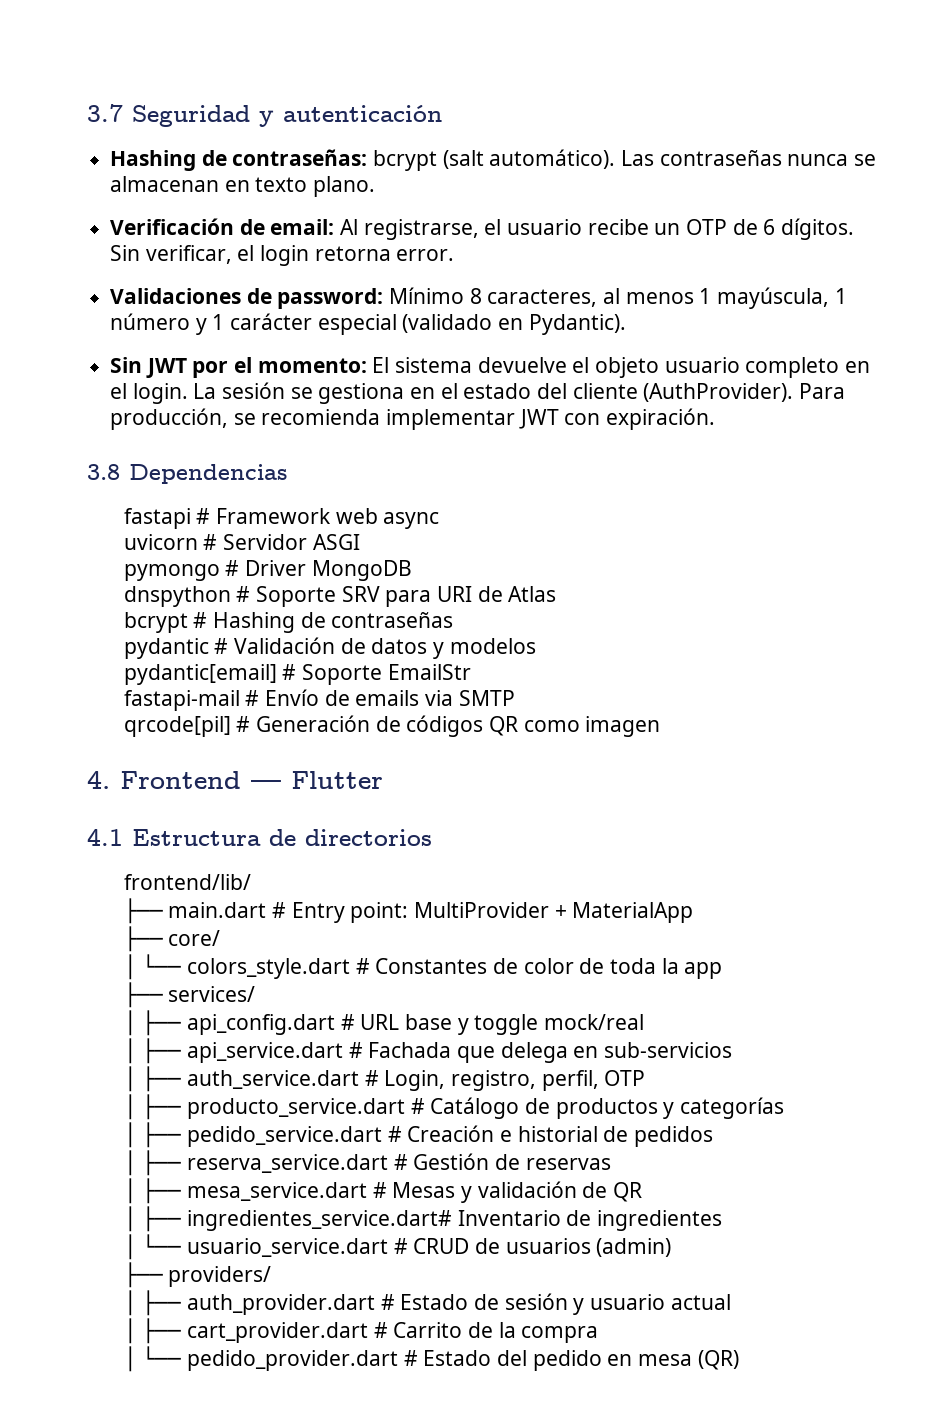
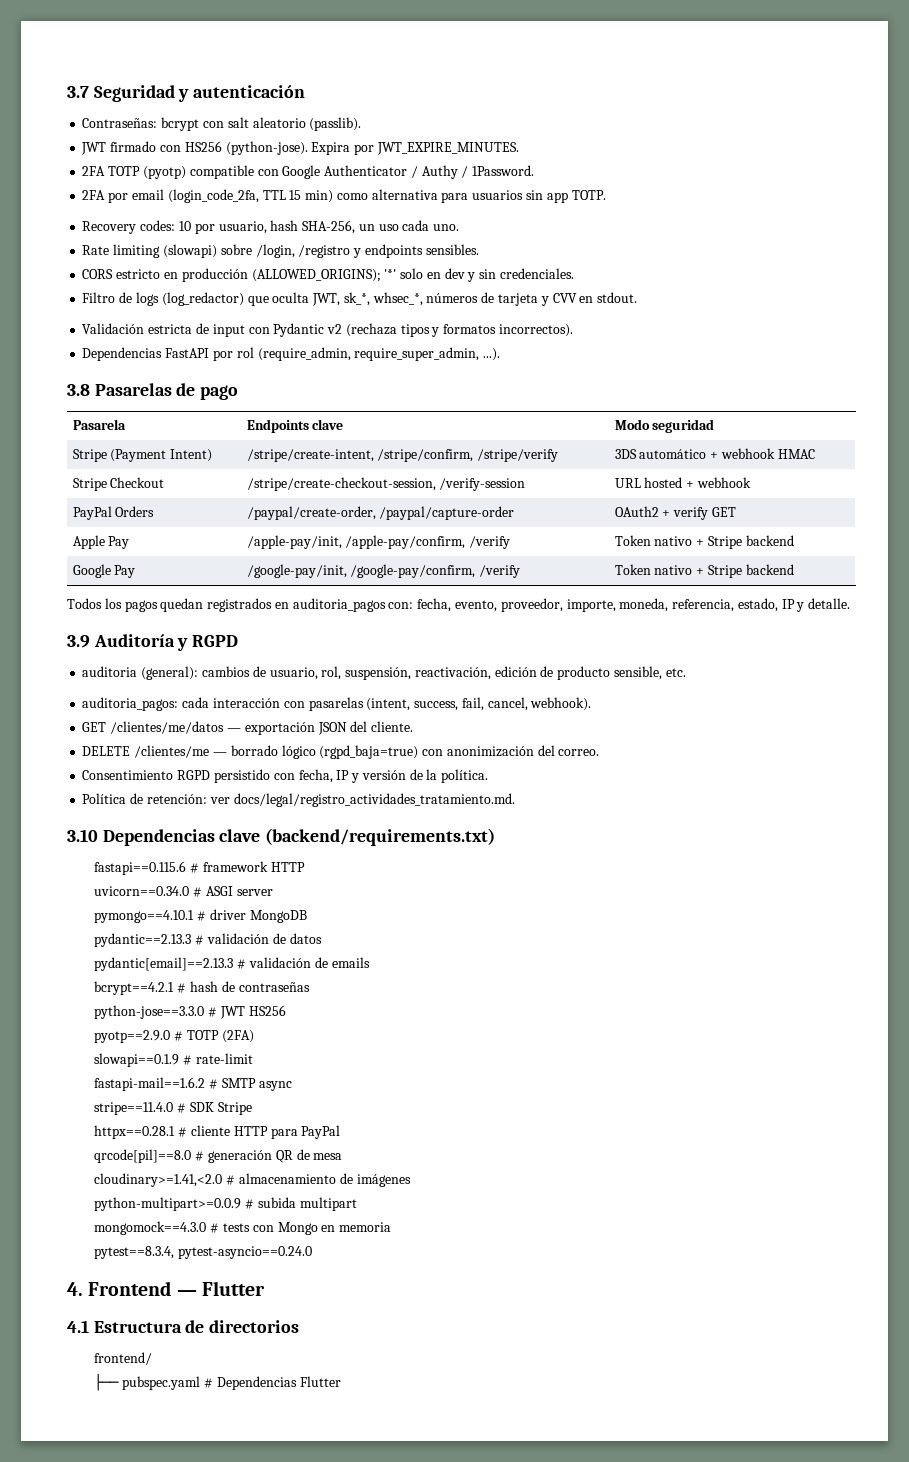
- Hashing de contraseñas: bcrypt (salt automático). Las contraseñas nunca se almacenan en texto plano.
- Verificación de email: Al registrarse, el usuario recibe un OTP de 6 dígitos. Sin verificar, el login retorna error.
- Validaciones de password: Mínimo 8 caracteres, al menos 1 mayúscula, 1 número y 1 carácter especial (validado en Pydantic).
- Sin JWT por el momento: El sistema devuelve el objeto usuario completo en el login. La sesión se gestiona en el estado del cliente (AuthProvider). Para producción, se recomienda implementar JWT con expiración.
- 3.8 Dependencias
- fastapi # Framework web async
- uvicorn # Servidor ASGI
- pymongo # Driver MongoDB
- dnspython # Soporte SRV para URI de Atlas
- bcrypt # Hashing de contraseñas
- pydantic # Validación de datos y modelos
- pydantic[email] # Soporte EmailStr
- fastapi-mail # Envío de emails via SMTP
- qrcode[pil] # Generación de códigos QR como imagen
+ Contraseñas: bcrypt con salt aleatorio (passlib).
+ JWT firmado con HS256 (python-jose). Expira por JWT_EXPIRE_MINUTES.
+ 2FA TOTP (pyotp) compatible con Google Authenticator / Authy / 1Password.
+ 2FA por email (login_code_2fa, TTL 15 min) como alternativa para usuarios sin app TOTP.
+ Recovery codes: 10 por usuario, hash SHA-256, un uso cada uno.
+ Rate limiting (slowapi) sobre /login, /registro y endpoints sensibles.
+ CORS estricto en producción (ALLOWED_ORIGINS); '*' solo en dev y sin credenciales.
+ Filtro de logs (log_redactor) que oculta JWT, sk_*, whsec_*, números de tarjeta y CVV en stdout.
+ Validación estricta de input con Pydantic v2 (rechaza tipos y formatos incorrectos).
+ Dependencias FastAPI por rol (require_admin, require_super_admin, ...).
+ 3.8 Pasarelas de pago
+ Pasarela | Endpoints clave | Modo seguridad
+ Stripe (Payment Intent) | /stripe/create-intent, /stripe/confirm, /stripe/verify | 3DS automático + webhook HMAC
+ Stripe Checkout | /stripe/create-checkout-session, /verify-session | URL hosted + webhook
+ PayPal Orders | /paypal/create-order, /paypal/capture-order | OAuth2 + verify GET
+ Apple Pay | /apple-pay/init, /apple-pay/confirm, /verify | Token nativo + Stripe backend
+ Google Pay | /google-pay/init, /google-pay/confirm, /verify | Token nativo + Stripe backend
+ Todos los pagos quedan registrados en auditoria_pagos con: fecha, evento, proveedor, importe, moneda, referencia, estado, IP y detalle.
+ 3.9 Auditoría y RGPD
+ auditoria (general): cambios de usuario, rol, suspensión, reactivación, edición de producto sensible, etc.
+ auditoria_pagos: cada interacción con pasarelas (intent, success, fail, cancel, webhook).
+ GET /clientes/me/datos — exportación JSON del cliente.
+ DELETE /clientes/me — borrado lógico (rgpd_baja=true) con anonimización del correo.
+ Consentimiento RGPD persistido con fecha, IP y versión de la política.
+ Política de retención: ver docs/legal/registro_actividades_tratamiento.md.
+ 3.10 Dependencias clave (backend/requirements.txt)
+ fastapi==0.115.6 # framework HTTP
+ uvicorn==0.34.0 # ASGI server
+ pymongo==4.10.1 # driver MongoDB
+ pydantic==2.13.3 # validación de datos
+ pydantic[email]==2.13.3 # validación de emails
+ bcrypt==4.2.1 # hash de contraseñas
+ python-jose==3.3.0 # JWT HS256
+ pyotp==2.9.0 # TOTP (2FA)
+ slowapi==0.1.9 # rate-limit
+ fastapi-mail==1.6.2 # SMTP async
+ stripe==11.4.0 # SDK Stripe
+ httpx==0.28.1 # cliente HTTP para PayPal
+ qrcode[pil]==8.0 # generación QR de mesa
+ cloudinary>=1.41,<2.0 # almacenamiento de imágenes
+ python-multipart>=0.0.9 # subida multipart
+ mongomock==4.3.0 # tests con Mongo en memoria
+ pytest==8.3.4, pytest-asyncio==0.24.0
- frontend/lib/
- ├── main.dart # Entry point: MultiProvider + MaterialApp
- ├── core/
- │ └── colors_style.dart # Constantes de color de toda la app
- ├── services/
- │ ├── api_config.dart # URL base y toggle mock/real
- │ ├── api_service.dart # Fachada que delega en sub-servicios
- │ ├── auth_service.dart # Login, registro, perfil, OTP
- │ ├── producto_service.dart # Catálogo de productos y categorías
- │ ├── pedido_service.dart # Creación e historial de pedidos
- │ ├── reserva_service.dart # Gestión de reservas
- │ ├── mesa_service.dart # Mesas y validación de QR
- │ ├── ingredientes_service.dart# Inventario de ingredientes
- │ └── usuario_service.dart # CRUD de usuarios (admin)
- ├── providers/
- │ ├── auth_provider.dart # Estado de sesión y usuario actual
- │ ├── cart_provider.dart # Carrito de la compra
- │ └── pedido_provider.dart # Estado del pedido en mesa (QR)
+ frontend/
+ ├── pubspec.yaml # Dependencias Flutter

